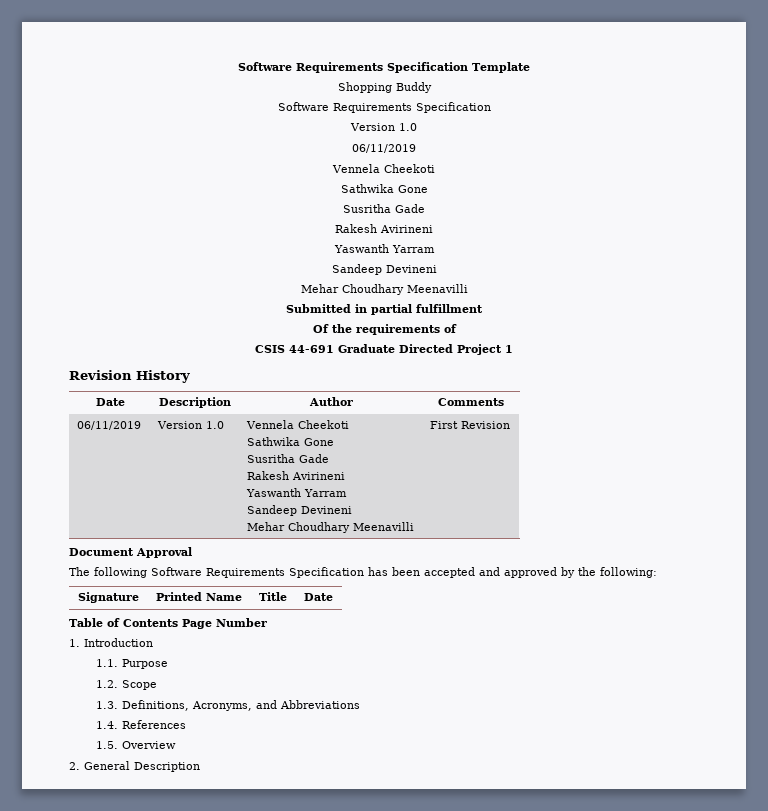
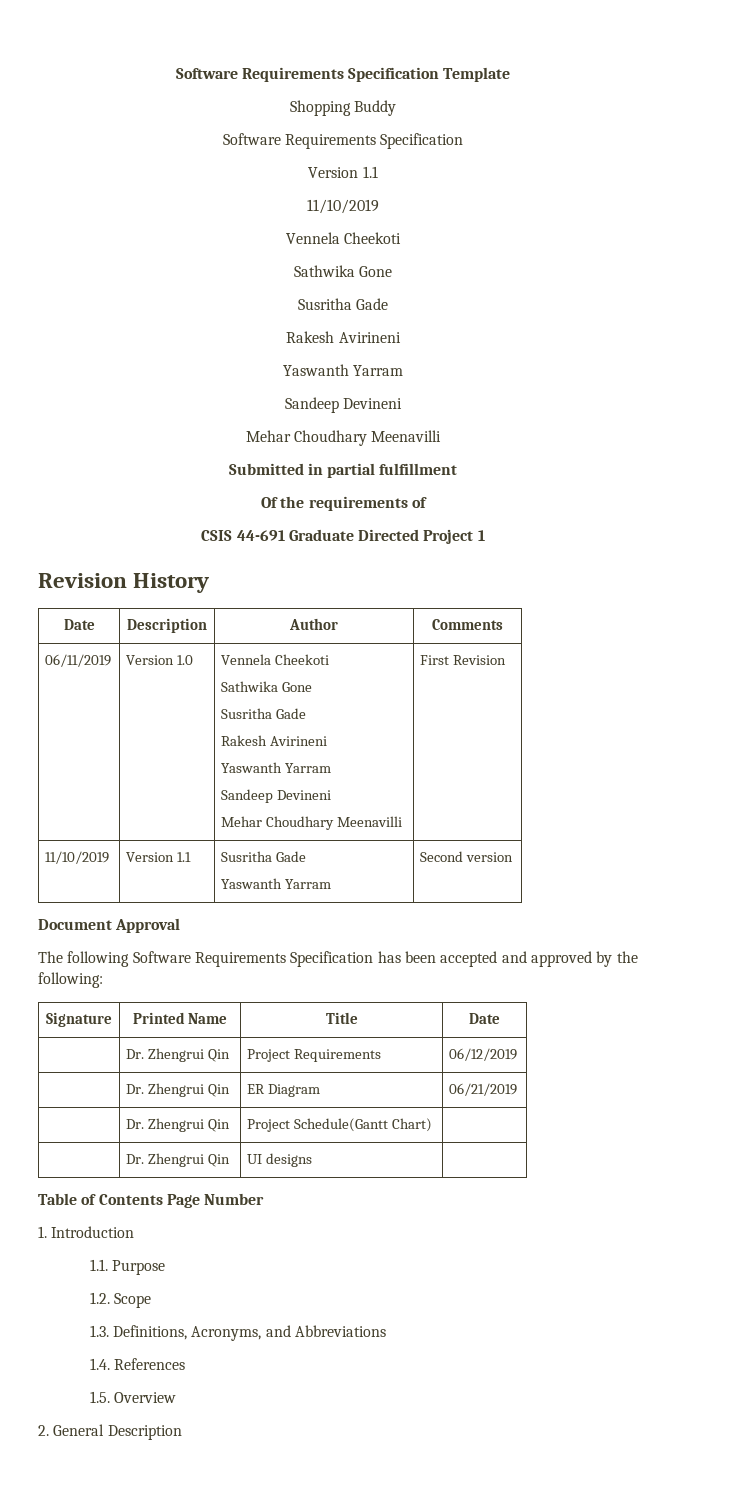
  Shopping Buddy
  Software Requirements Specification
- Version 1.0
- 06/11/2019
+ Version 1.1
+ 11/10/2019
+ 11/10/2019 | Version 1.1 | Susritha Gade
+ Yaswanth Yarram | Second version
+ | Dr. Zhengrui Qin | Project Requirements | 06/12/2019
+ | Dr. Zhengrui Qin | ER Diagram | 06/21/2019
+ | Dr. Zhengrui Qin | Project Schedule(Gantt Chart) |
+ | Dr. Zhengrui Qin | UI designs |

